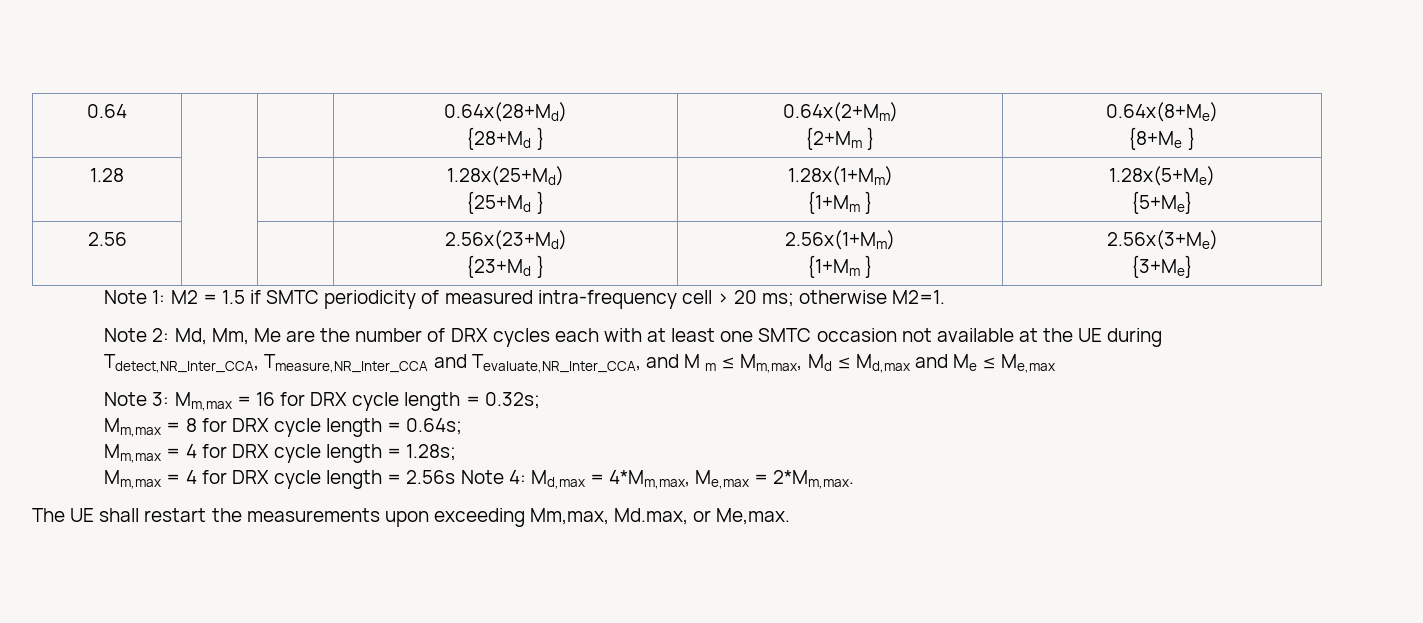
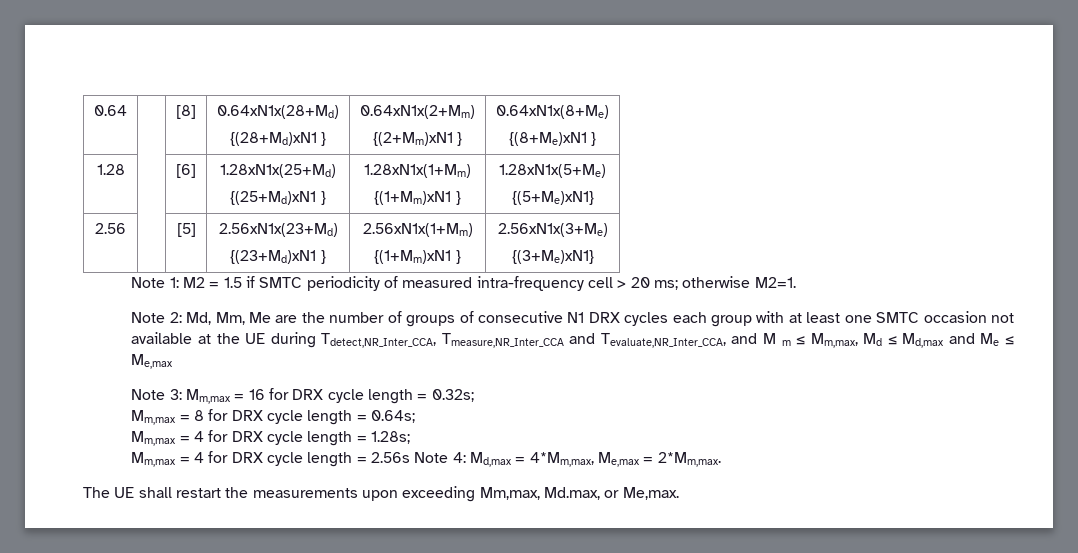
- 0.64 | | | 0.64x(28+Md)
- {28+Md } | 0.64x(2+Mm)
- {2+Mm } | 0.64x(8+Me)
- {8+Me }
+ 0.64 | | [8] | 0.64xN1x(28+Md)
+ {(28+Md)xN1 } | 0.64xN1x(2+Mm)
+ {(2+Mm)xN1 } | 0.64xN1x(8+Me)
+ {(8+Me)xN1 }
- 1.28 | | | 1.28x(25+Md)
- {25+Md } | 1.28x(1+Mm)
- {1+Mm } | 1.28x(5+Me)
- {5+Me}
+ 1.28 | | [6] | 1.28xN1x(25+Md)
+ {(25+Md)xN1 } | 1.28xN1x(1+Mm)
+ {(1+Mm)xN1 } | 1.28xN1x(5+Me)
+ {(5+Me)xN1}
- 2.56 | | | 2.56x(23+Md)
- {23+Md } | 2.56x(1+Mm)
- {1+Mm } | 2.56x(3+Me)
- {3+Me}
+ 2.56 | | [5] | 2.56xN1x(23+Md)
+ {(23+Md)xN1 } | 2.56xN1x(1+Mm)
+ {(1+Mm)xN1 } | 2.56xN1x(3+Me)
+ {(3+Me)xN1}
- Note 2: Md, Mm, Me are the number of DRX cycles each with at least one SMTC occasion not available at the UE during Tdetect,NR_Inter_CCA, Tmeasure,NR_Inter_CCA and Tevaluate,NR_Inter_CCA, and M m ≤ Mm,max, Md ≤ Md,max and Me ≤ Me,max
+ Note 2: Md, Mm, Me are the number of groups of consecutive N1 DRX cycles each group with at least one SMTC occasion not available at the UE during Tdetect,NR_Inter_CCA, Tmeasure,NR_Inter_CCA and Tevaluate,NR_Inter_CCA, and M m ≤ Mm,max, Md ≤ Md,max and Me ≤ Me,max

